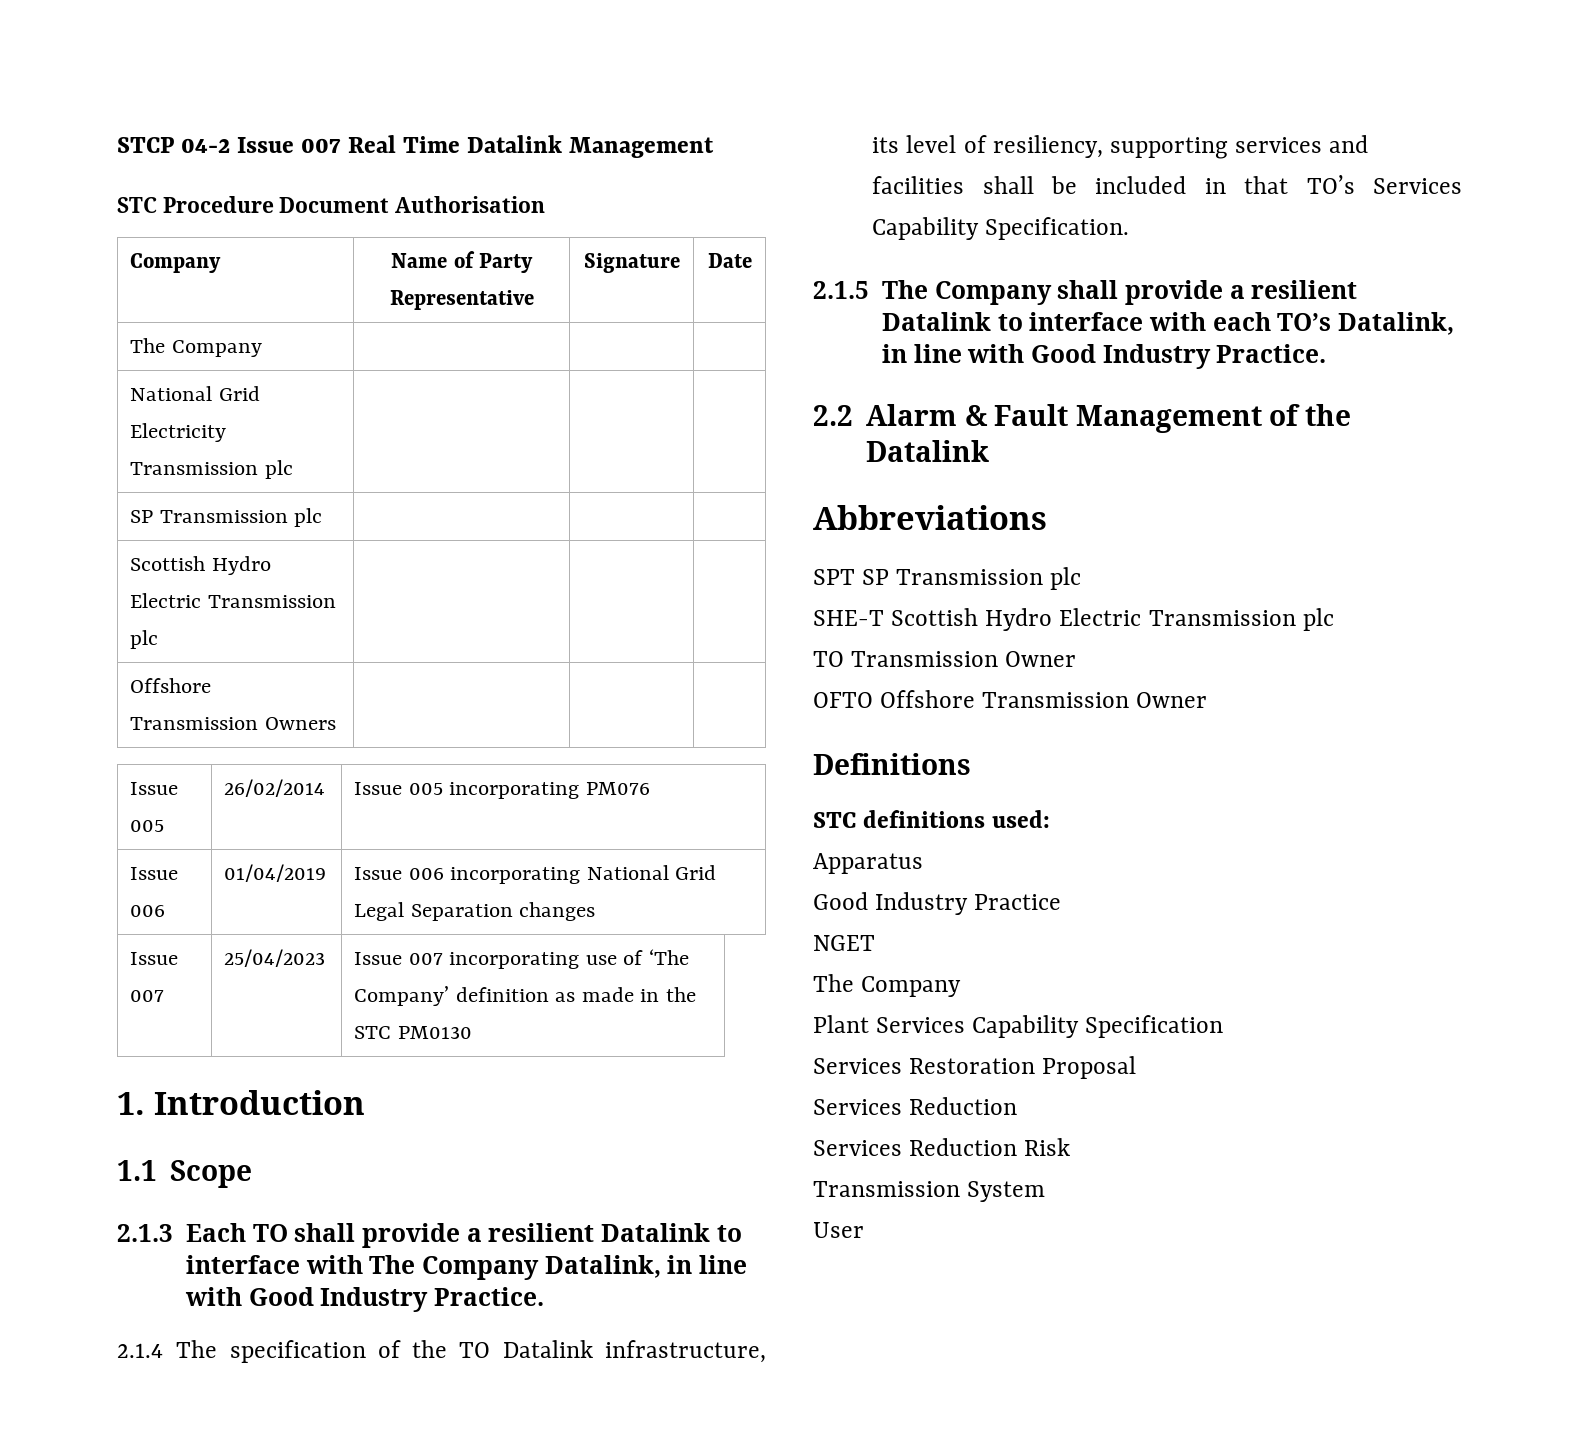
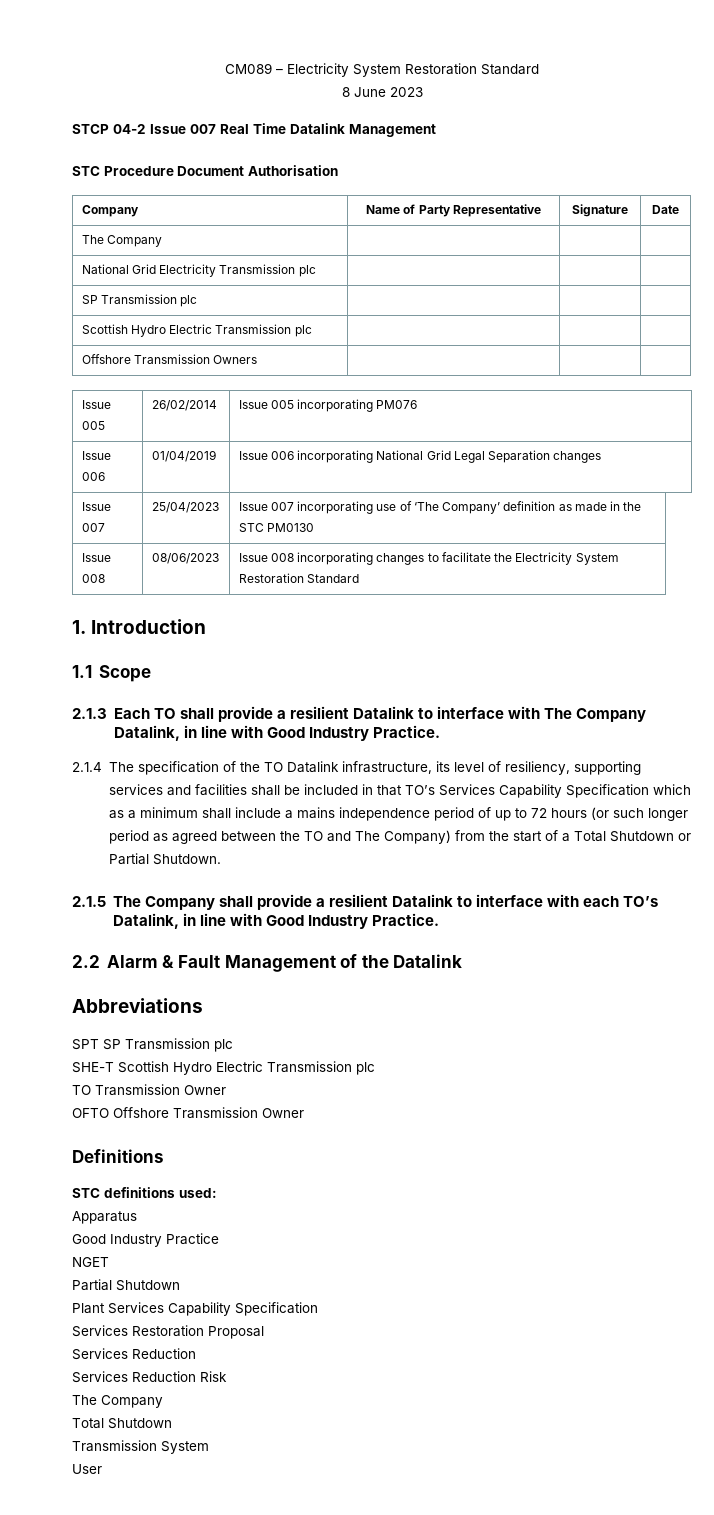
+ CM089 – Electricity System Restoration Standard
+ 8 June 2023
+ Issue 008 | 08/06/2023 | Issue 008 incorporating changes to facilitate the Electricity System Restoration Standard
- 2.1.4 The specification of the TO Datalink infrastructure, its level of resiliency, supporting services and facilities shall be included in that TO’s Services Capability Specification.
+ 2.1.4 The specification of the TO Datalink infrastructure, its level of resiliency, supporting services and facilities shall be included in that TO’s Services Capability Specification which as a minimum shall include a mains independence period of up to 72 hours (or such longer period as agreed between the TO and The Company) from the start of a Total Shutdown or Partial Shutdown.
  NGET
- The Company
+ Partial Shutdown
  Services Reduction Risk
+ The Company
+ Total Shutdown

